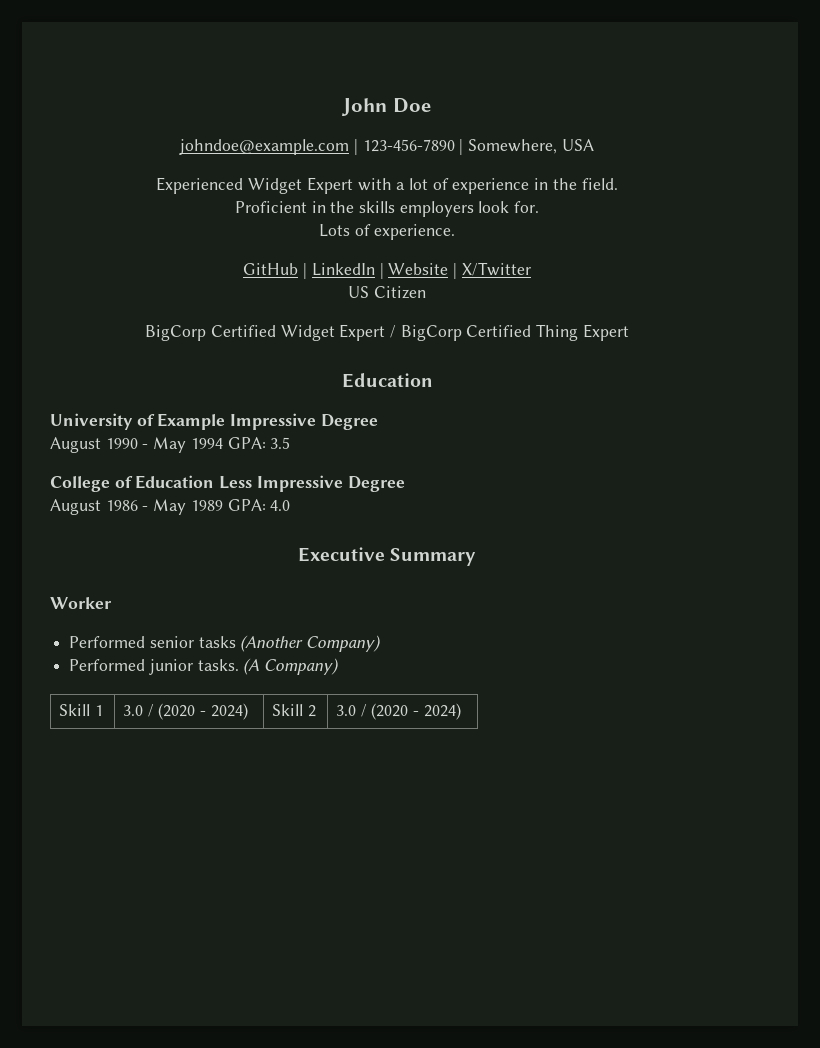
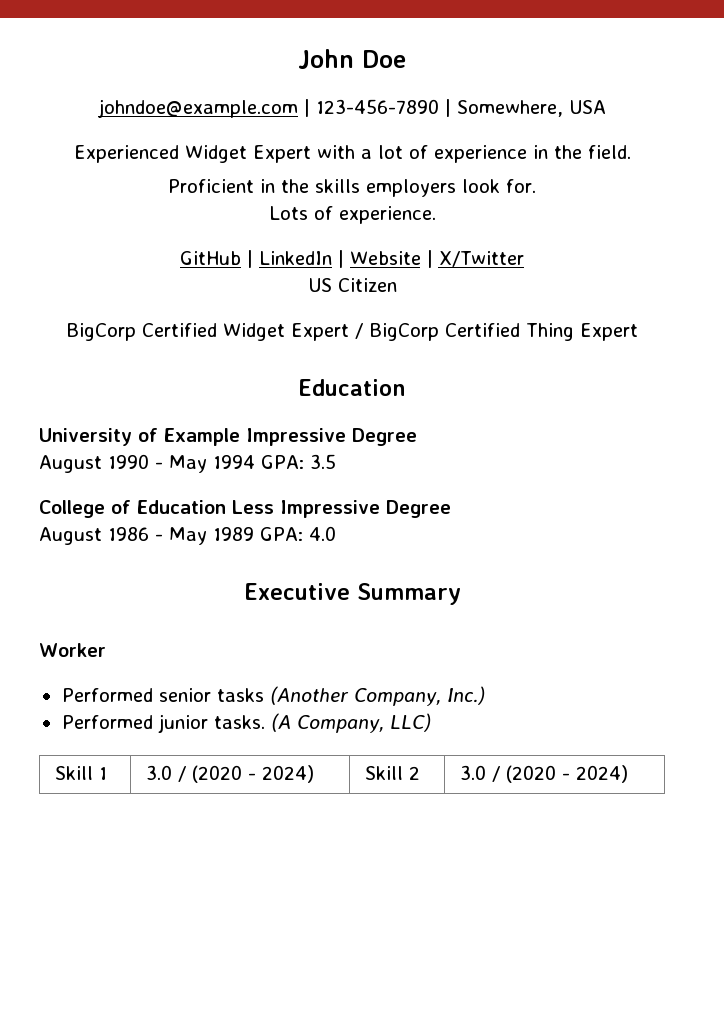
- Performed senior tasks (Another Company)
+ Performed senior tasks (Another Company, Inc.)
- (A Company)
+ (A Company, LLC)

